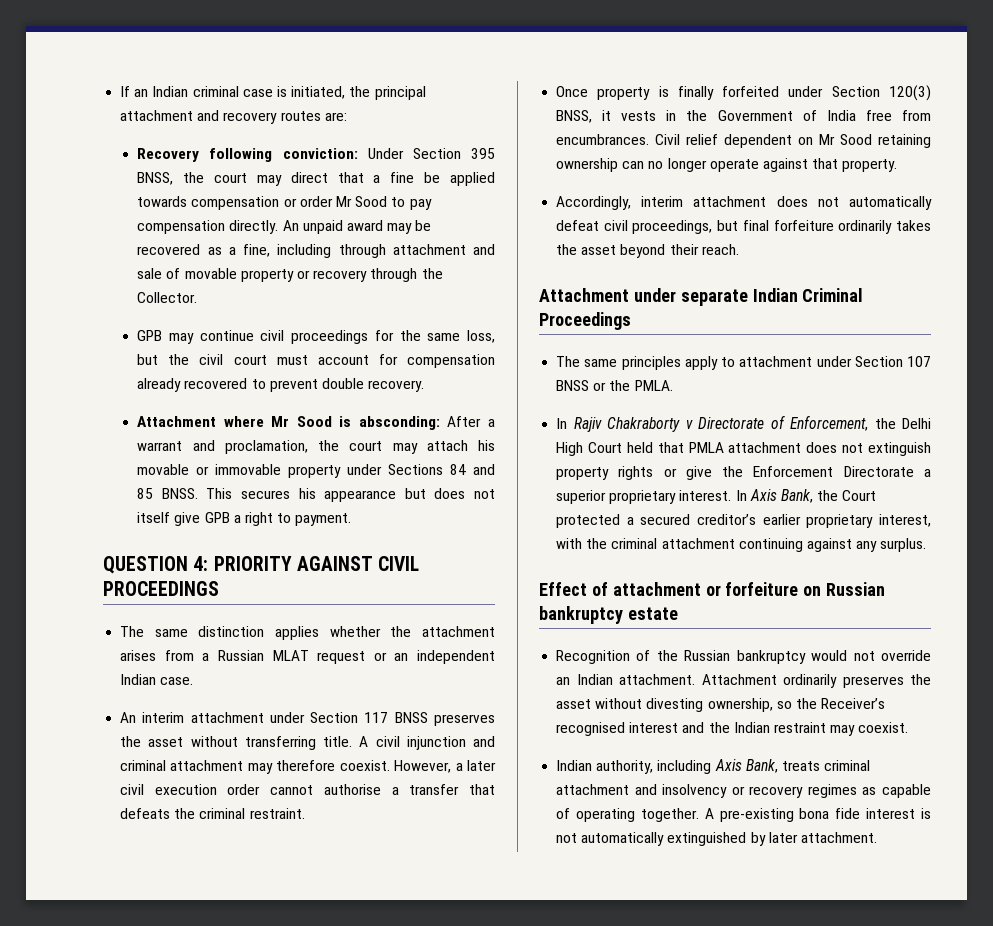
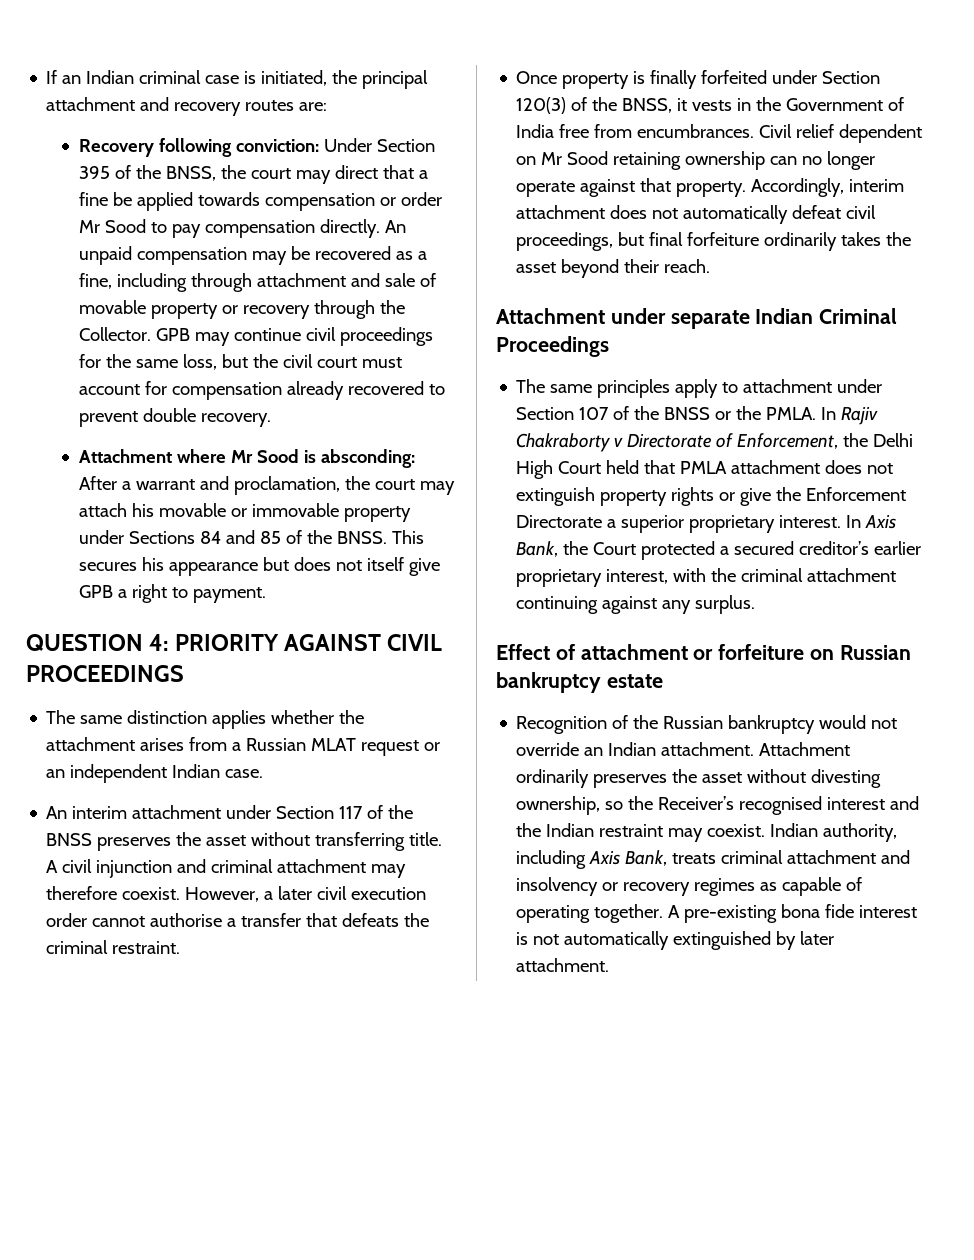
- Recovery following conviction: Under Section 395 BNSS, the court may direct that a fine be applied towards compensation or order Mr Sood to pay compensation directly.
+ Recovery following conviction: Under Section 395 of the BNSS, the court may direct that a fine be applied towards compensation or order Mr Sood to pay compensation directly.
- An unpaid award may be recovered as a fine, including through attachment and sale of movable property or recovery through the Collector.
- GPB may continue civil proceedings for the same loss, but the civil court must account for compensation already recovered to prevent double recovery.
+ An unpaid compensation may be recovered as a fine, including through attachment and sale of movable property or recovery through the Collector. GPB may continue civil proceedings for the same loss, but the civil court must account for compensation already recovered to prevent double recovery.
- Attachment where Mr Sood is absconding: After a warrant and proclamation, the court may attach his movable or immovable property under Sections 84 and 85 BNSS.
+ Attachment where Mr Sood is absconding: After a warrant and proclamation, the court may attach his movable or immovable property under Sections 84 and 85 of the BNSS.
- An interim attachment under Section 117 BNSS preserves the asset without transferring title.
+ An interim attachment under Section 117 of the BNSS preserves the asset without transferring title.
- Once property is finally forfeited under Section 120(3) BNSS, it vests in the Government of India free from encumbrances.
+ Once property is finally forfeited under Section 120(3) of the BNSS, it vests in the Government of India free from encumbrances.
- Civil relief dependent on Mr Sood retaining ownership can no longer operate against that property.
- Accordingly, interim attachment does not automatically defeat civil proceedings, but final forfeiture ordinarily takes the asset beyond their reach.
+ Civil relief dependent on Mr Sood retaining ownership can no longer operate against that property. Accordingly, interim attachment does not automatically defeat civil proceedings, but final forfeiture ordinarily takes the asset beyond their reach.
- The same principles apply to attachment under Section 107 BNSS or the PMLA.
- In Rajiv Chakraborty v Directorate of Enforcement, the Delhi High Court held that PMLA attachment does not extinguish property rights or give the Enforcement Directorate a superior proprietary interest.
+ The same principles apply to attachment under Section 107 of the BNSS or the PMLA. In Rajiv Chakraborty v Directorate of Enforcement, the Delhi High Court held that PMLA attachment does not extinguish property rights or give the Enforcement Directorate a superior proprietary interest.
- Attachment ordinarily preserves the asset without divesting ownership, so the Receiver’s recognised interest and the Indian restraint may coexist.
- Indian authority, including Axis Bank, treats criminal attachment and insolvency or recovery regimes as capable of operating together.
+ Attachment ordinarily preserves the asset without divesting ownership, so the Receiver’s recognised interest and the Indian restraint may coexist. Indian authority, including Axis Bank, treats criminal attachment and insolvency or recovery regimes as capable of operating together.

